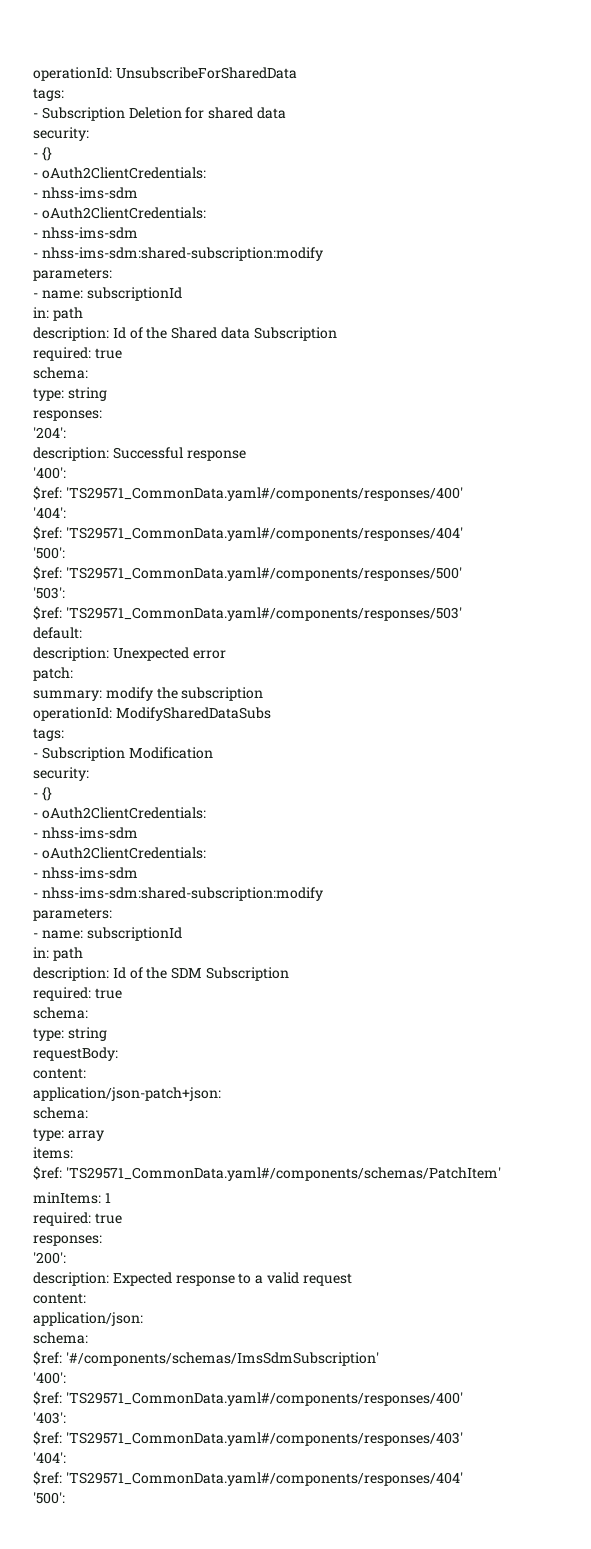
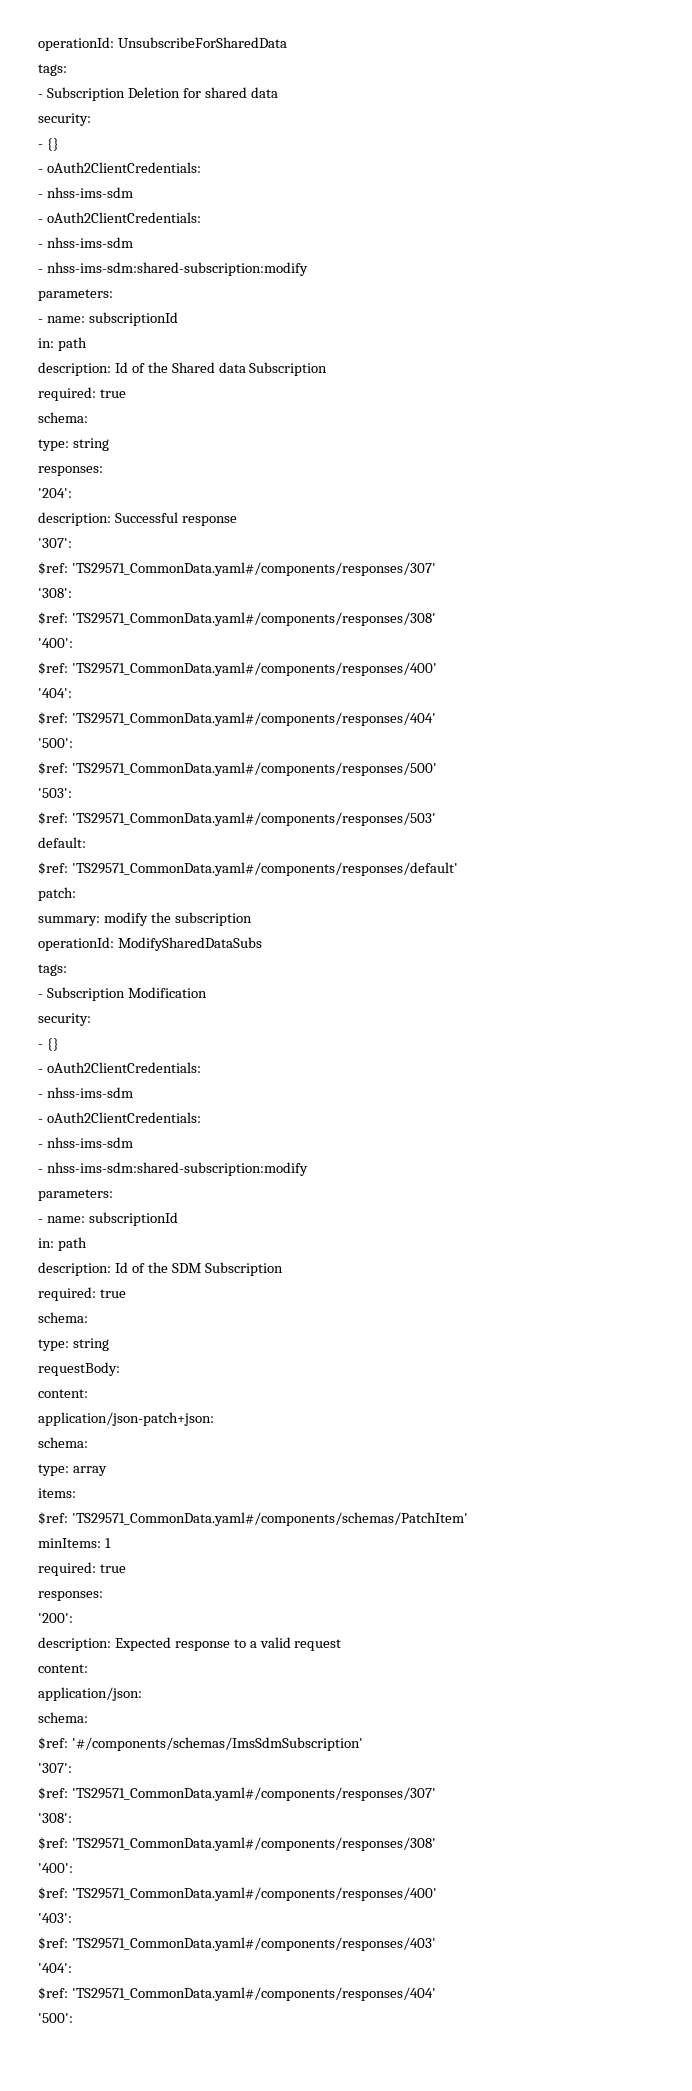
  description: Successful response
+ '307':
+ $ref: 'TS29571_CommonData.yaml#/components/responses/307'
+ '308':
+ $ref: 'TS29571_CommonData.yaml#/components/responses/308'
- description: Unexpected error
+ $ref: 'TS29571_CommonData.yaml#/components/responses/default'
  $ref: '#/components/schemas/ImsSdmSubscription'
+ '307':
+ $ref: 'TS29571_CommonData.yaml#/components/responses/307'
+ '308':
+ $ref: 'TS29571_CommonData.yaml#/components/responses/308'

